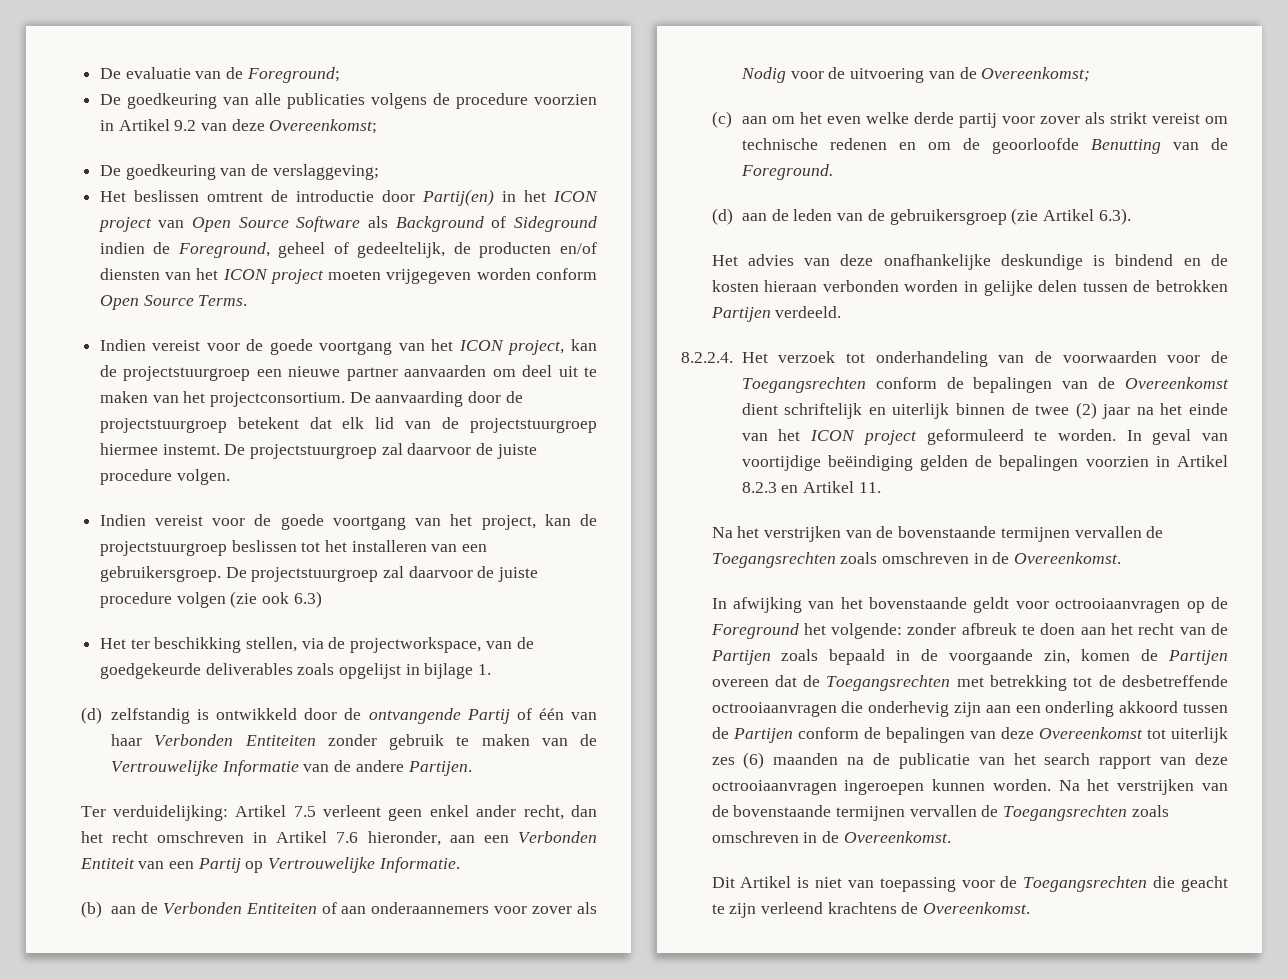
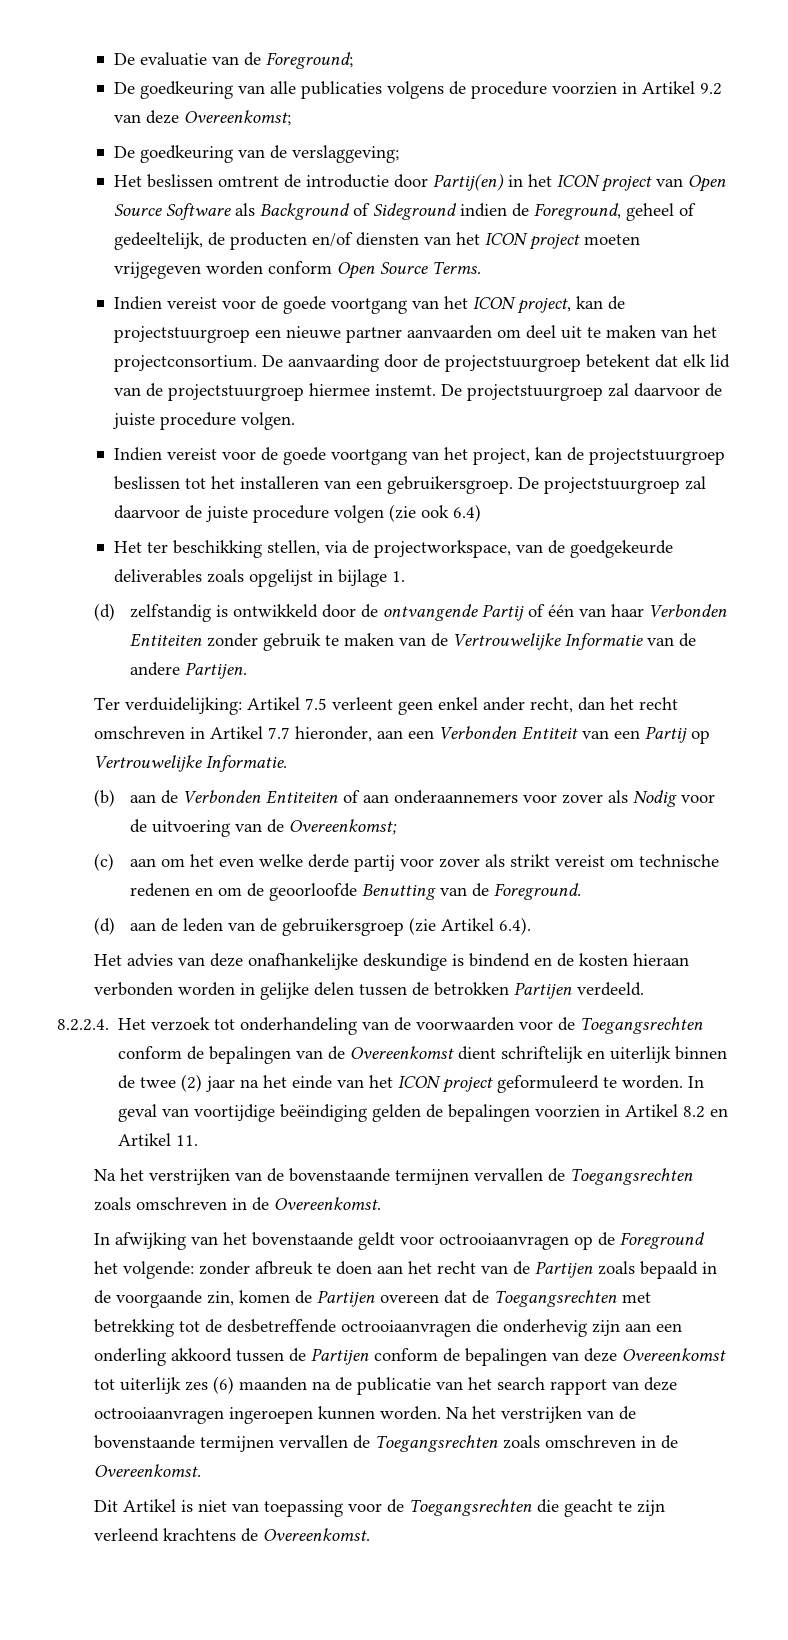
- De projectstuurgroep zal daarvoor de juiste procedure volgen (zie ook 6.3)
+ De projectstuurgroep zal daarvoor de juiste procedure volgen (zie ook 6.4)
- Ter verduidelijking: Artikel 7.5 verleent geen enkel ander recht, dan het recht omschreven in Artikel 7.6 hieronder, aan een Verbonden Entiteit van een Partij op Vertrouwelijke Informatie.
+ Ter verduidelijking: Artikel 7.5 verleent geen enkel ander recht, dan het recht omschreven in Artikel 7.7 hieronder, aan een Verbonden Entiteit van een Partij op Vertrouwelijke Informatie.
- (d) aan de leden van de gebruikersgroep (zie Artikel 6.3).
+ (d) aan de leden van de gebruikersgroep (zie Artikel 6.4).
- In geval van voortijdige beëindiging gelden de bepalingen voorzien in Artikel 8.2.3 en Artikel 11.
+ In geval van voortijdige beëindiging gelden de bepalingen voorzien in Artikel 8.2 en Artikel 11.

